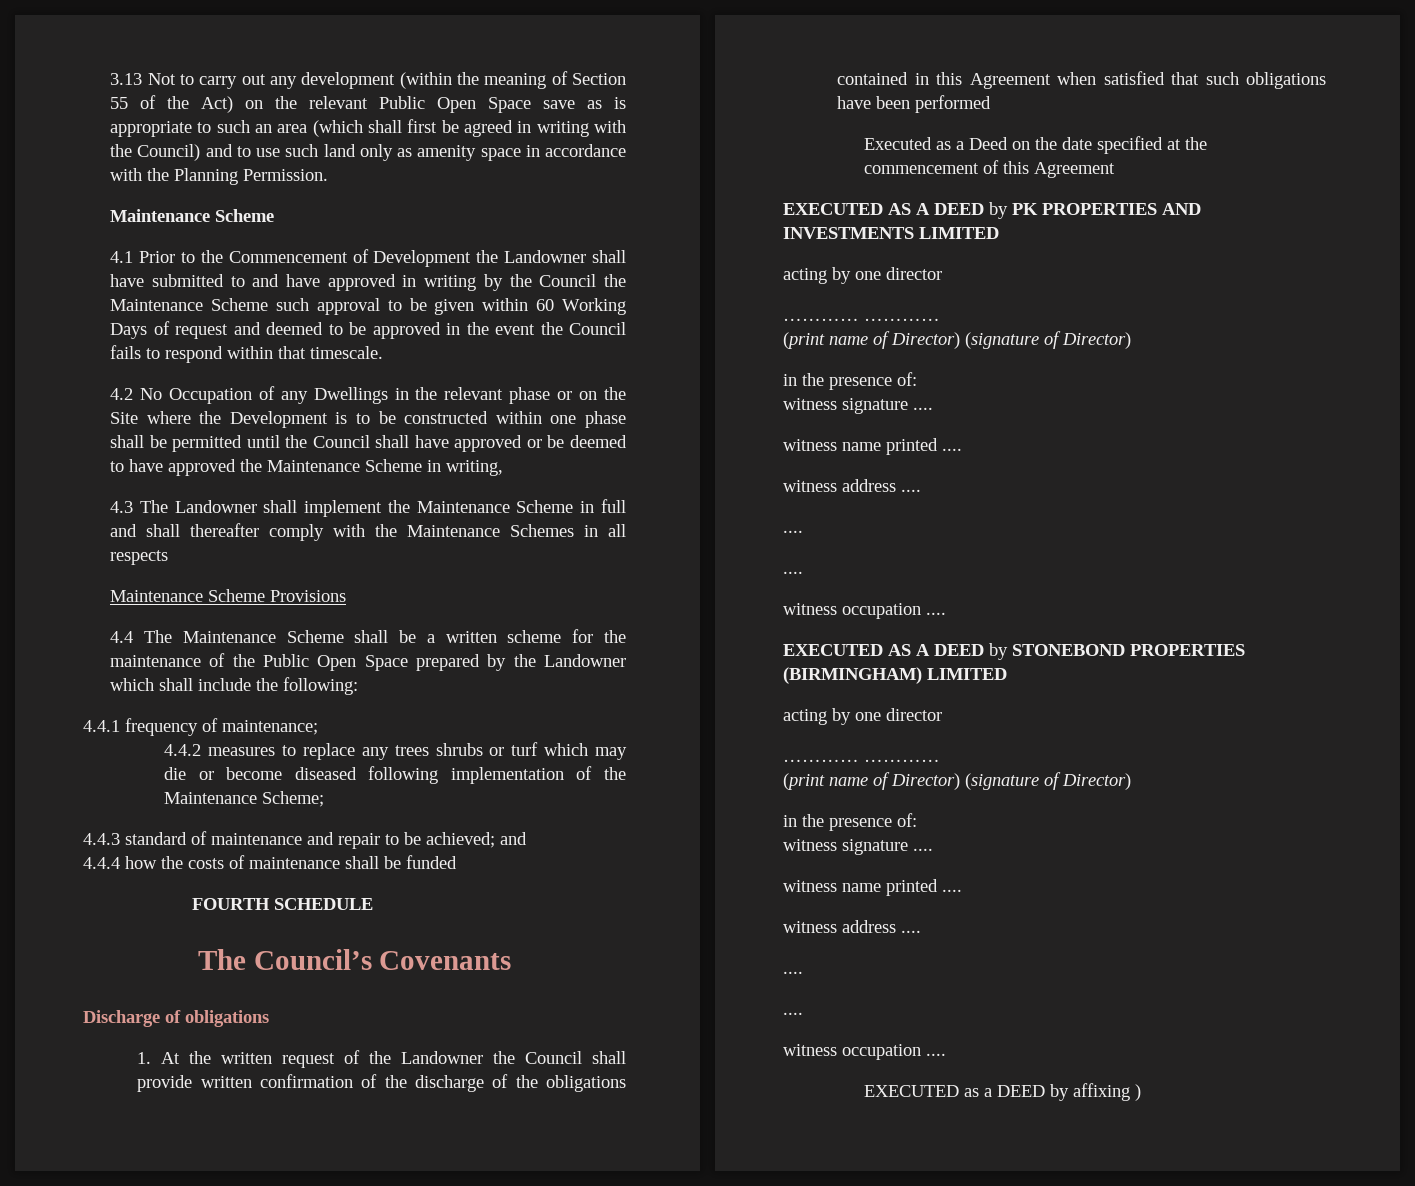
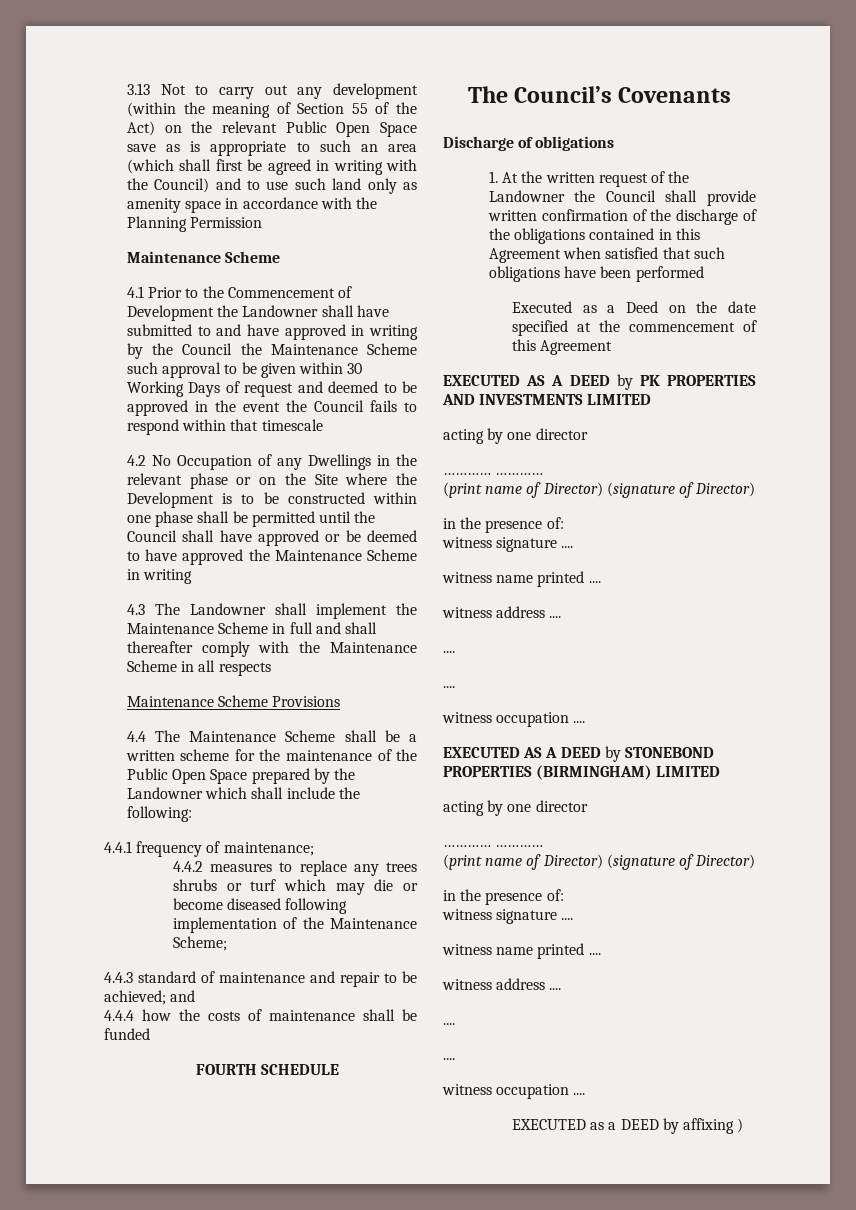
- 3.13 Not to carry out any development (within the meaning of Section 55 of the Act) on the relevant Public Open Space save as is appropriate to such an area (which shall first be agreed in writing with the Council) and to use such land only as amenity space in accordance with the Planning Permission.
+ 3.13 Not to carry out any development (within the meaning of Section 55 of the Act) on the relevant Public Open Space save as is appropriate to such an area (which shall first be agreed in writing with the Council) and to use such land only as amenity space in accordance with the Planning Permission
- 4.1 Prior to the Commencement of Development the Landowner shall have submitted to and have approved in writing by the Council the Maintenance Scheme such approval to be given within 60 Working Days of request and deemed to be approved in the event the Council fails to respond within that timescale.
+ 4.1 Prior to the Commencement of Development the Landowner shall have submitted to and have approved in writing by the Council the Maintenance Scheme such approval to be given within 30 Working Days of request and deemed to be approved in the event the Council fails to respond within that timescale
- 4.2 No Occupation of any Dwellings in the relevant phase or on the Site where the Development is to be constructed within one phase shall be permitted until the Council shall have approved or be deemed to have approved the Maintenance Scheme in writing,
+ 4.2 No Occupation of any Dwellings in the relevant phase or on the Site where the Development is to be constructed within one phase shall be permitted until the Council shall have approved or be deemed to have approved the Maintenance Scheme in writing
- 4.3 The Landowner shall implement the Maintenance Scheme in full and shall thereafter comply with the Maintenance Schemes in all respects
+ 4.3 The Landowner shall implement the Maintenance Scheme in full and shall thereafter comply with the Maintenance Scheme in all respects

